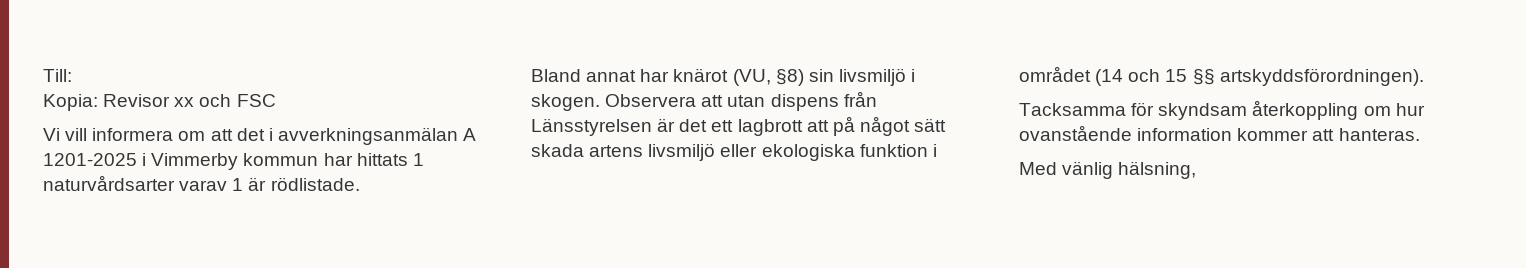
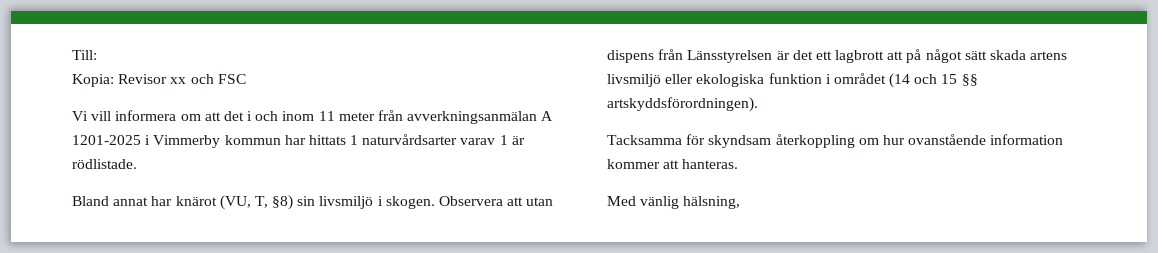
- Vi vill informera om att det i avverkningsanmälan A 1201-2025 i Vimmerby kommun har hittats 1 naturvårdsarter varav 1 är rödlistade.
+ Vi vill informera om att det i och inom 11 meter från avverkningsanmälan A 1201-2025 i Vimmerby kommun har hittats 1 naturvårdsarter varav 1 är rödlistade.
- Bland annat har knärot (VU, §8) sin livsmiljö i skogen.
+ Bland annat har knärot (VU, T, §8) sin livsmiljö i skogen.

